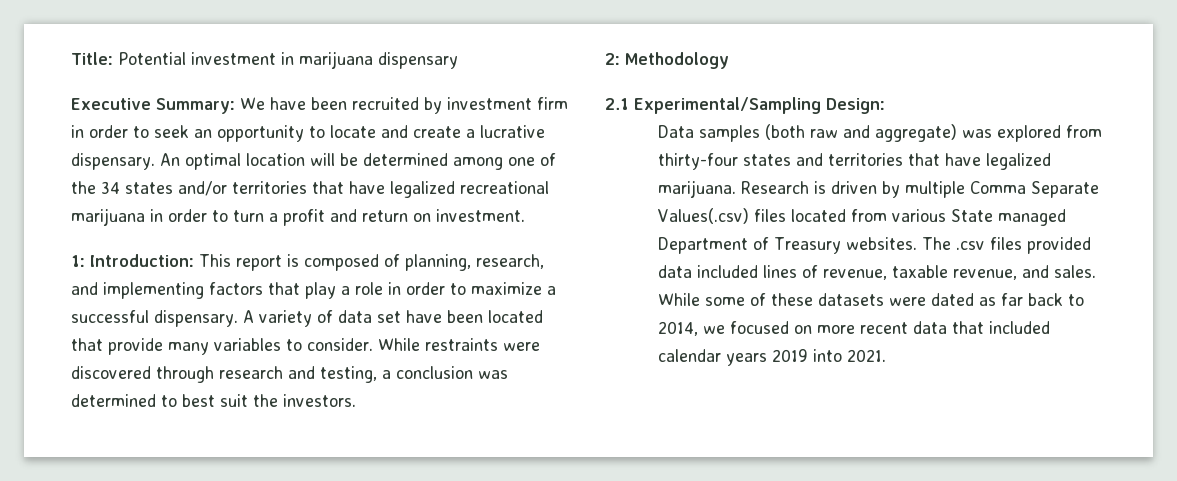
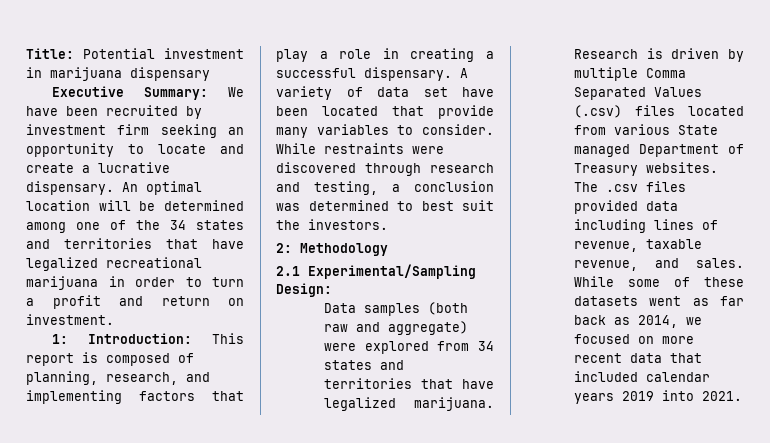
- Executive Summary: We have been recruited by investment firm in order to seek an opportunity to locate and create a lucrative dispensary.
+ Executive Summary: We have been recruited by investment firm seeking an opportunity to locate and create a lucrative dispensary.
- An optimal location will be determined among one of the 34 states and/or territories that have legalized recreational marijuana in order to turn a profit and return on investment.
+ An optimal location will be determined among one of the 34 states and territories that have legalized recreational marijuana in order to turn a profit and return on investment.
- 1: Introduction: This report is composed of planning, research, and implementing factors that play a role in order to maximize a successful dispensary.
+ 1: Introduction: This report is composed of planning, research, and implementing factors that play a role in creating a successful dispensary.
- Data samples (both raw and aggregate) was explored from thirty-four states and territories that have legalized marijuana.
+ Data samples (both raw and aggregate) were explored from 34 states and territories that have legalized marijuana.
- Research is driven by multiple Comma Separate Values(.csv) files located from various State managed Department of Treasury websites.
+ Research is driven by multiple Comma Separated Values (.csv) files located from various State managed Department of Treasury websites.
- The .csv files provided data included lines of revenue, taxable revenue, and sales.
+ The .csv files provided data including lines of revenue, taxable revenue, and sales.
- While some of these datasets were dated as far back to 2014, we focused on more recent data that included calendar years 2019 into 2021.
+ While some of these datasets went as far back as 2014, we focused on more recent data that included calendar years 2019 into 2021.

